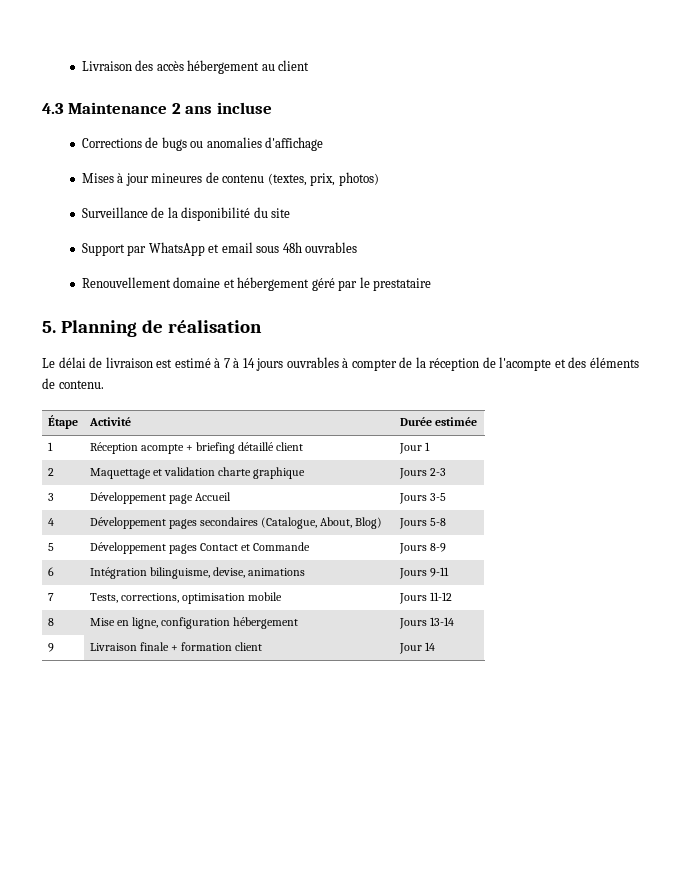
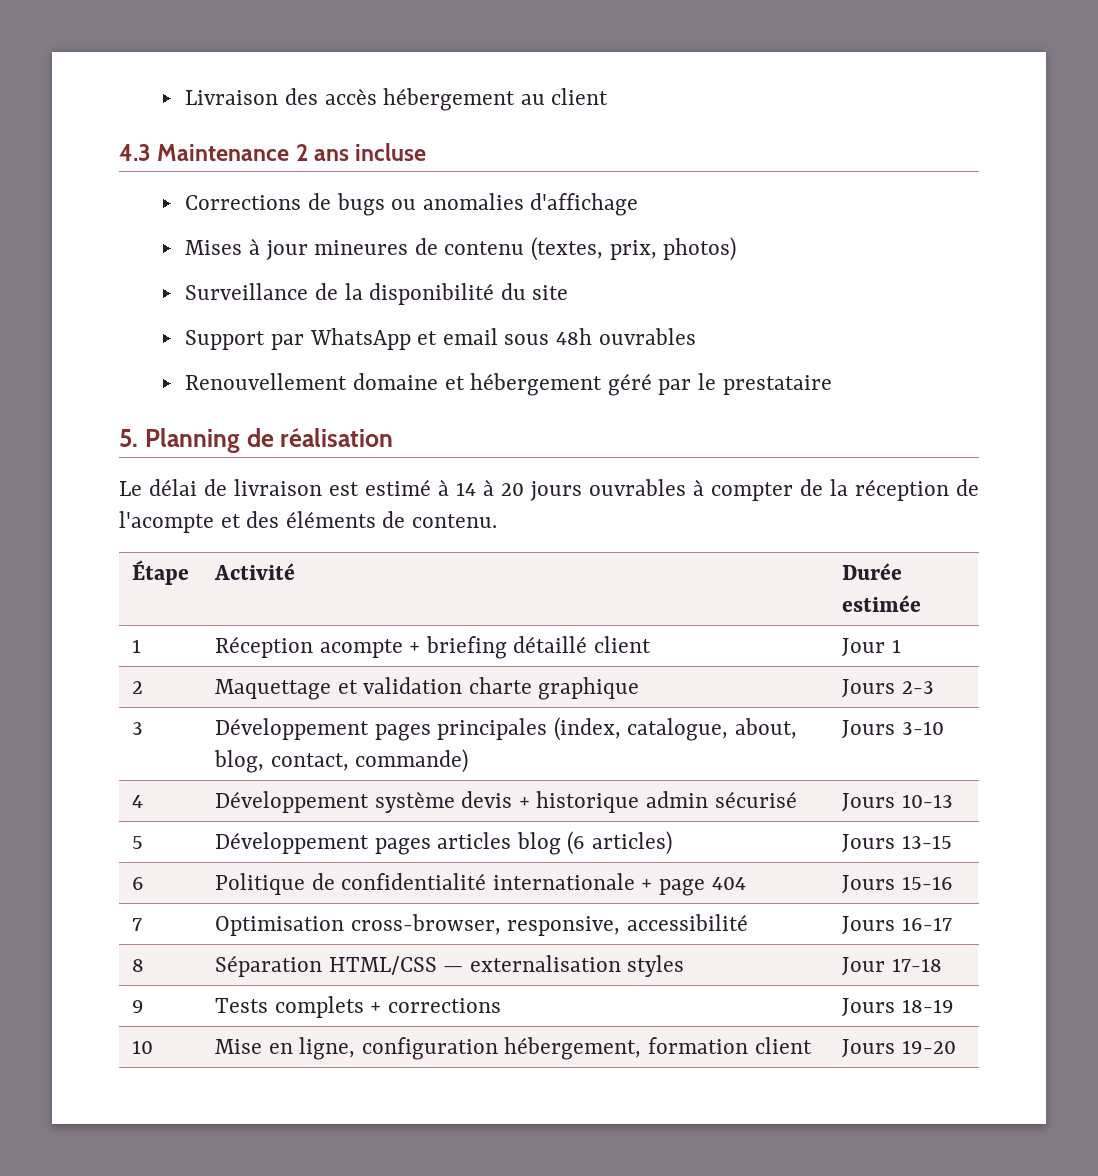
- Le délai de livraison est estimé à 7 à 14 jours ouvrables à compter de la réception de l'acompte et des éléments de contenu.
+ Le délai de livraison est estimé à 14 à 20 jours ouvrables à compter de la réception de l'acompte et des éléments de contenu.
- 3 | Développement page Accueil | Jours 3-5
+ 3 | Développement pages principales (index, catalogue, about, blog, contact, commande) | Jours 3-10
- 4 | Développement pages secondaires (Catalogue, About, Blog) | Jours 5-8
+ 4 | Développement système devis + historique admin sécurisé | Jours 10-13
- 5 | Développement pages Contact et Commande | Jours 8-9
+ 5 | Développement pages articles blog (6 articles) | Jours 13-15
- 6 | Intégration bilinguisme, devise, animations | Jours 9-11
+ 6 | Politique de confidentialité internationale + page 404 | Jours 15-16
- 7 | Tests, corrections, optimisation mobile | Jours 11-12
+ 7 | Optimisation cross-browser, responsive, accessibilité | Jours 16-17
- 8 | Mise en ligne, configuration hébergement | Jours 13-14
- 9 | Livraison finale + formation client | Jour 14
+ 8 | Séparation HTML/CSS — externalisation styles | Jour 17-18
+ 9 | Tests complets + corrections | Jours 18-19
+ 10 | Mise en ligne, configuration hébergement, formation client | Jours 19-20

